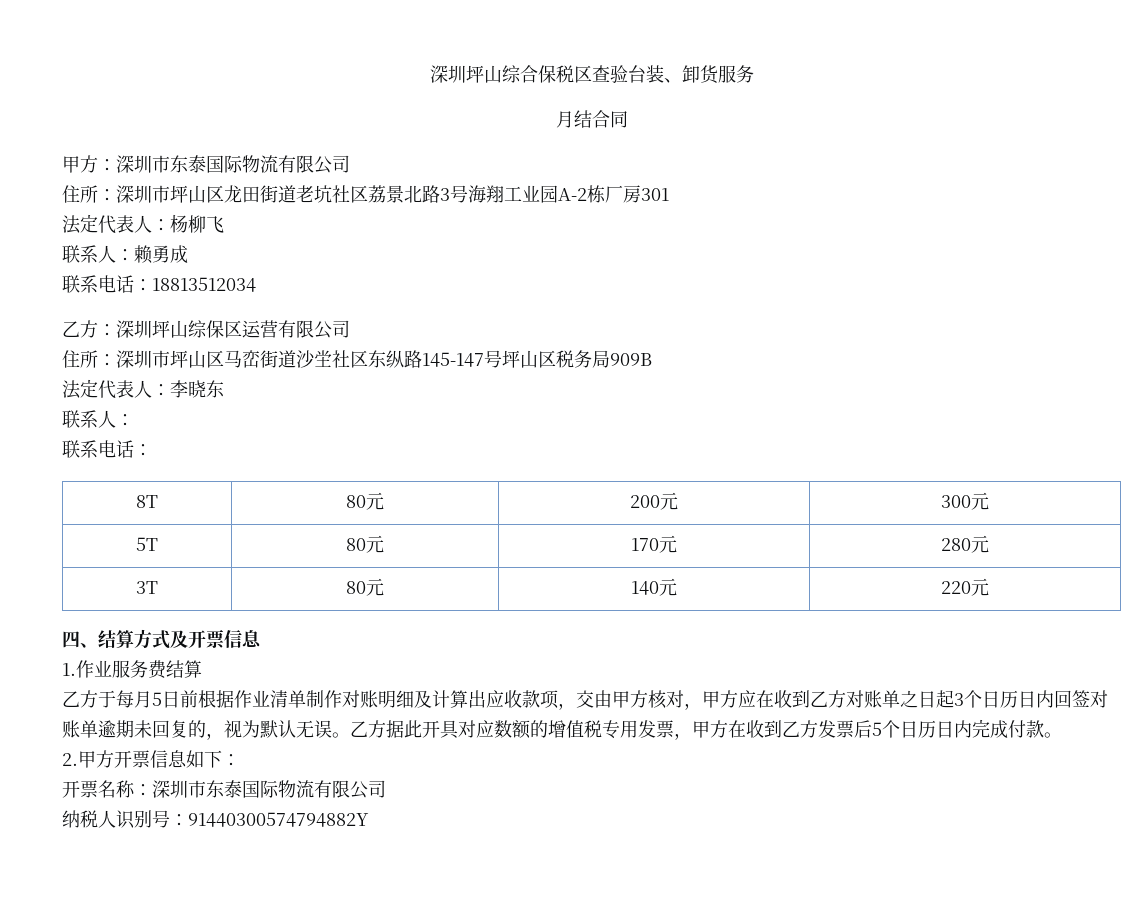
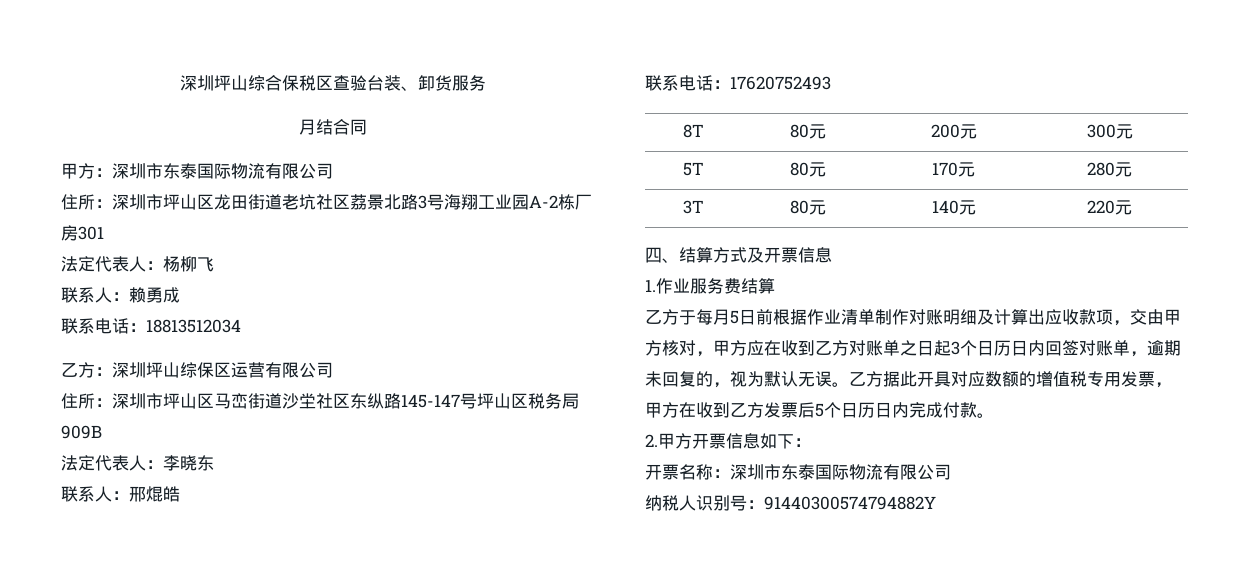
  法定代表人：李晓东
- 联系人：
- 联系电话：
+ 联系人：邢焜皓
+ 联系电话：17620752493
- 乙方于每月5日前根据作业清单制作对账明细及计算出应收款项，交由甲方核对，甲方应在收到乙方对账单之日起3个日历日内回签对账单逾期未回复的，视为默认无误。
+ 乙方于每月5日前根据作业清单制作对账明细及计算出应收款项，交由甲方核对，甲方应在收到乙方对账单之日起3个日历日内回签对账单，逾期未回复的，视为默认无误。

